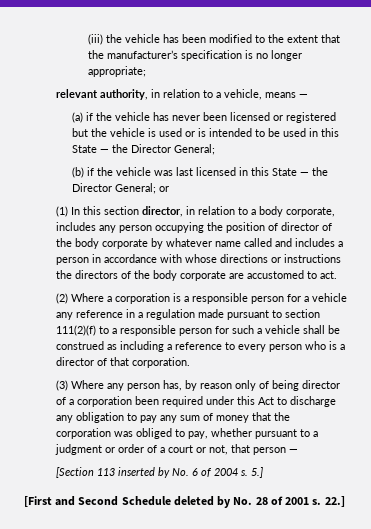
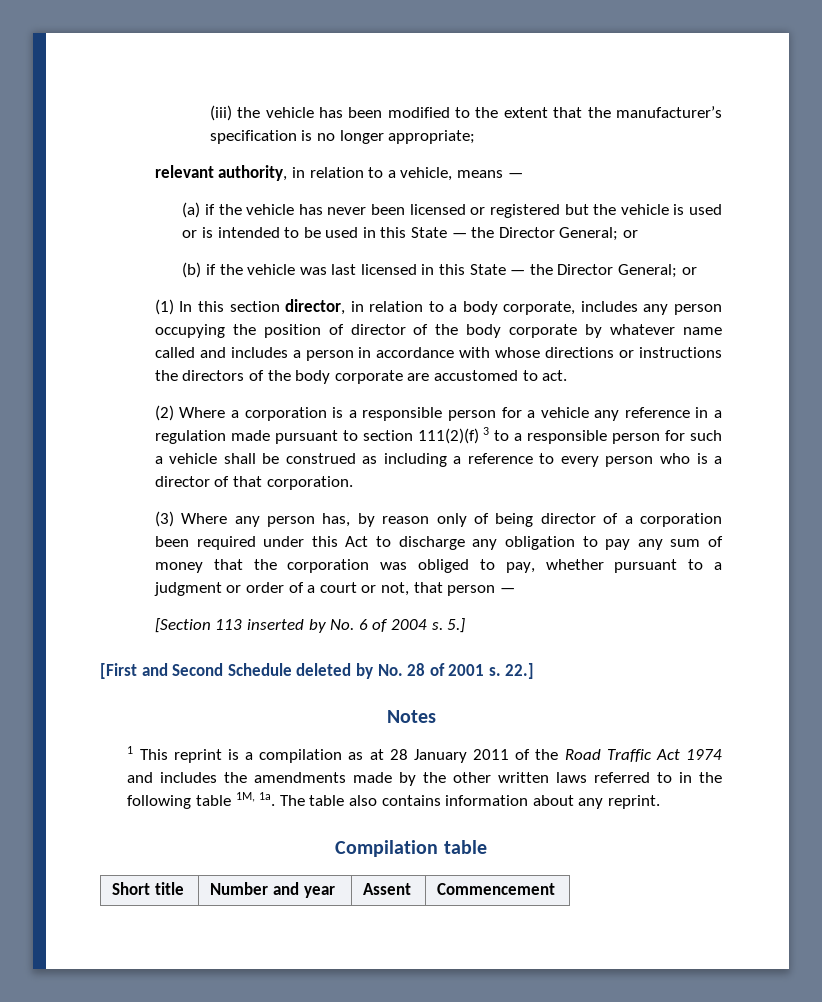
- (a) if the vehicle has never been licensed or registered but the vehicle is used or is intended to be used in this State — the Director General;
+ (a) if the vehicle has never been licensed or registered but the vehicle is used or is intended to be used in this State — the Director General; or
- (2) Where a corporation is a responsible person for a vehicle any reference in a regulation made pursuant to section 111(2)(f) to a responsible person for such a vehicle shall be construed as including a reference to every person who is a director of that corporation.
+ (2) Where a corporation is a responsible person for a vehicle any reference in a regulation made pursuant to section 111(2)(f) 3 to a responsible person for such a vehicle shall be construed as including a reference to every person who is a director of that corporation.
+ Notes
+ 1 This reprint is a compilation as at 28 January 2011 of the Road Traffic Act 1974 and includes the amendments made by the other written laws referred to in the following table 1M, 1a. The table also contains information about any reprint.
+ Compilation table
+ Short title | Number and year | Assent | Commencement

